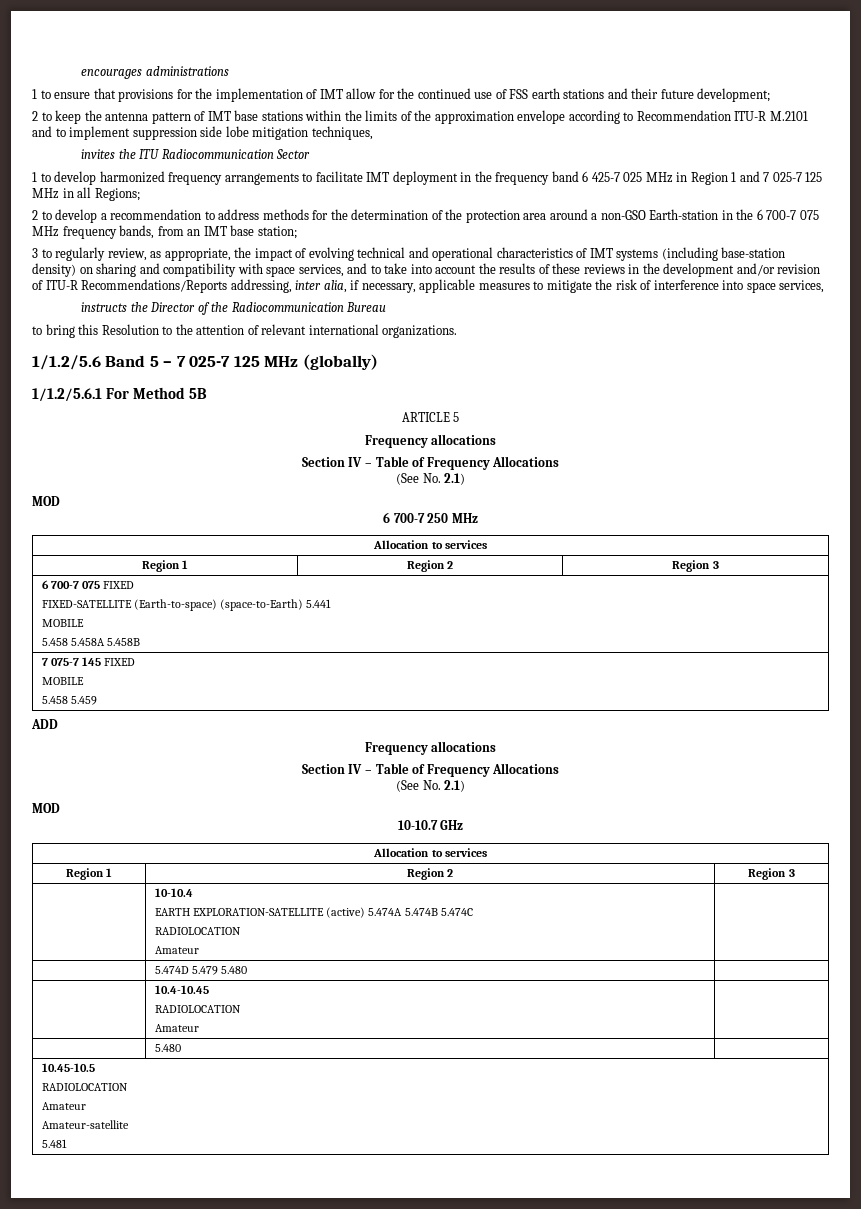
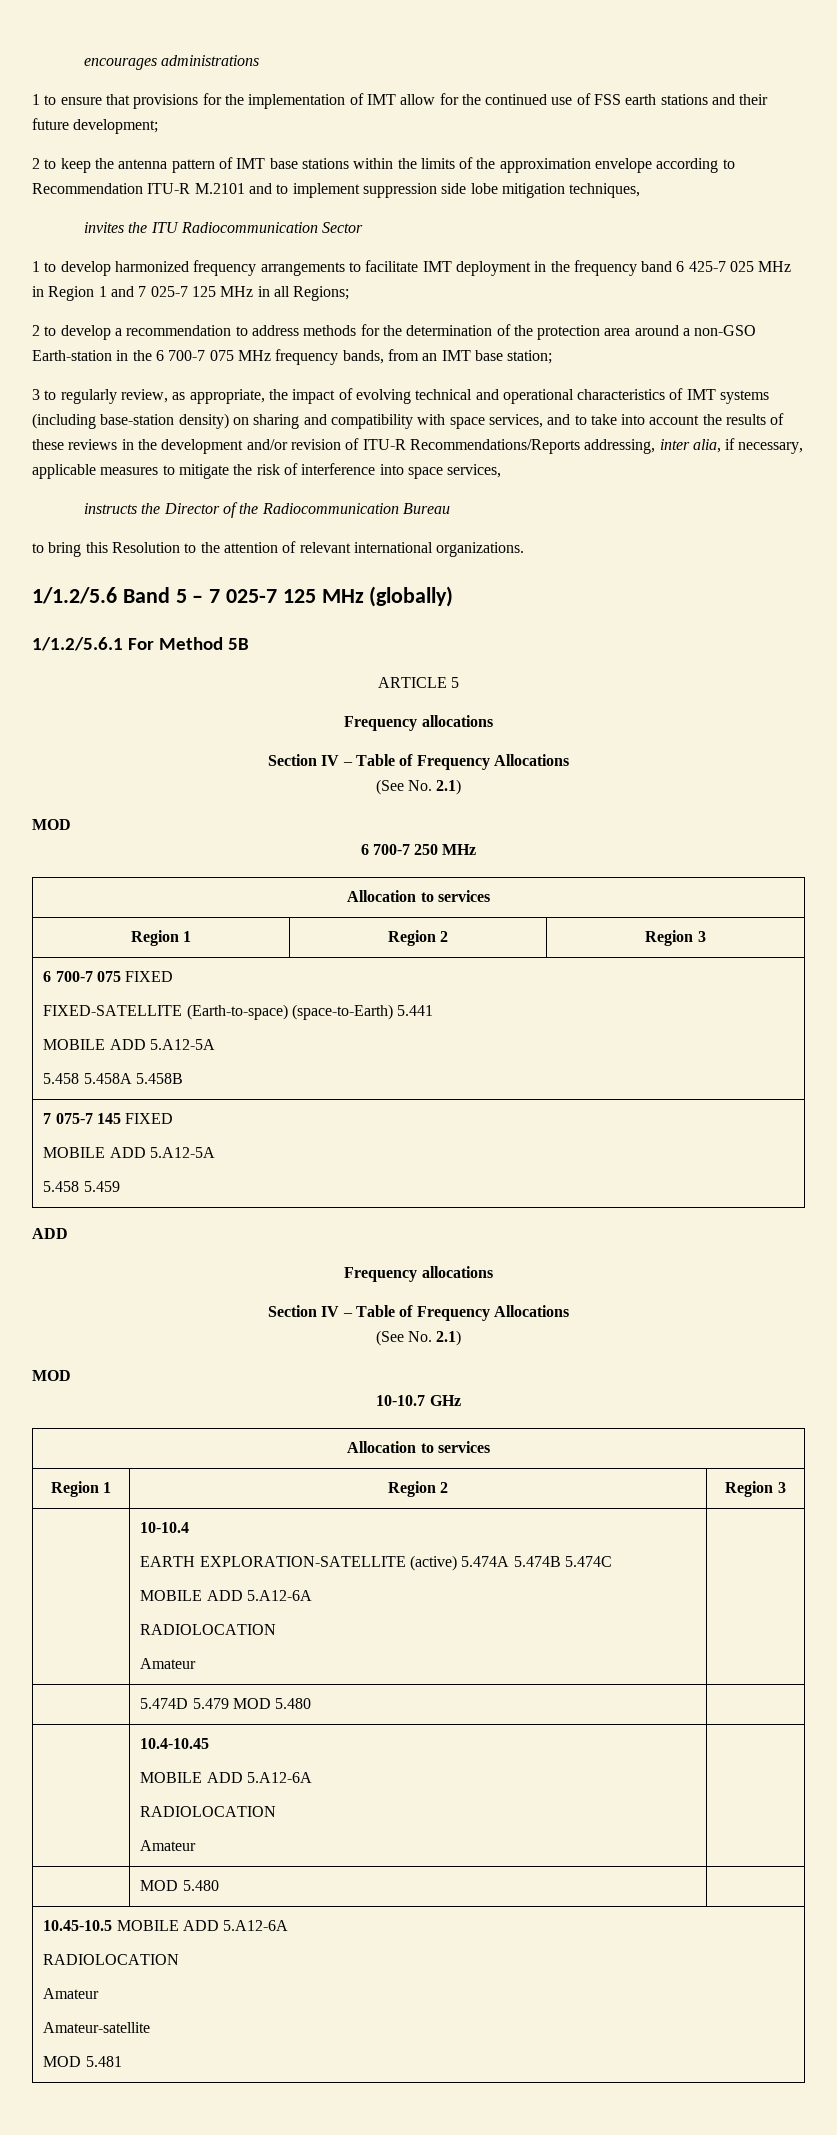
  6 700-7 075 FIXED
  FIXED-SATELLITE (Earth-to-space) (space-to-Earth) 5.441
- MOBILE
+ MOBILE ADD 5.A12-5A
  7 075-7 145 FIXED
- MOBILE
+ MOBILE ADD 5.A12-5A
  | 10-10.4
  EARTH EXPLORATION-SATELLITE (active) 5.474A 5.474B 5.474C
+ MOBILE ADD 5.A12-6A
- | 5.474D 5.479 5.480 |
+ | 5.474D 5.479 MOD 5.480 |
  | 10.4-10.45
+ MOBILE ADD 5.A12-6A
  RADIOLOCATION
  Amateur |
- | 5.480 |
+ | MOD 5.480 |
- 10.45-10.5
+ 10.45-10.5 MOBILE ADD 5.A12-6A
  RADIOLOCATION
  Amateur
  Amateur-satellite
- 5.481
+ MOD 5.481

